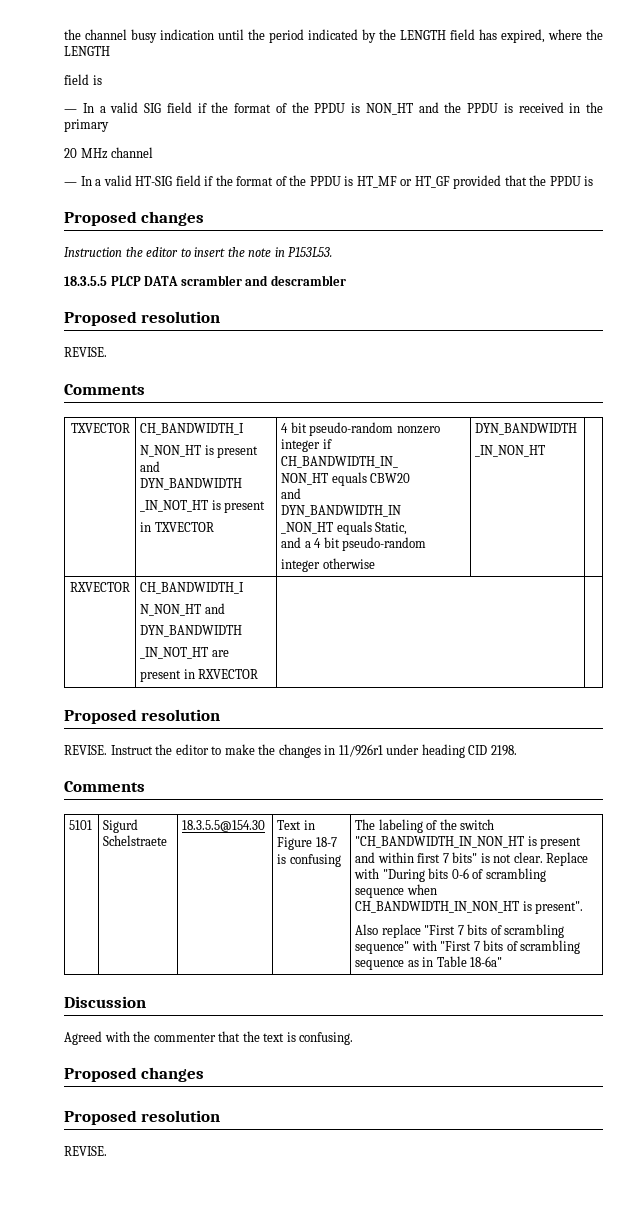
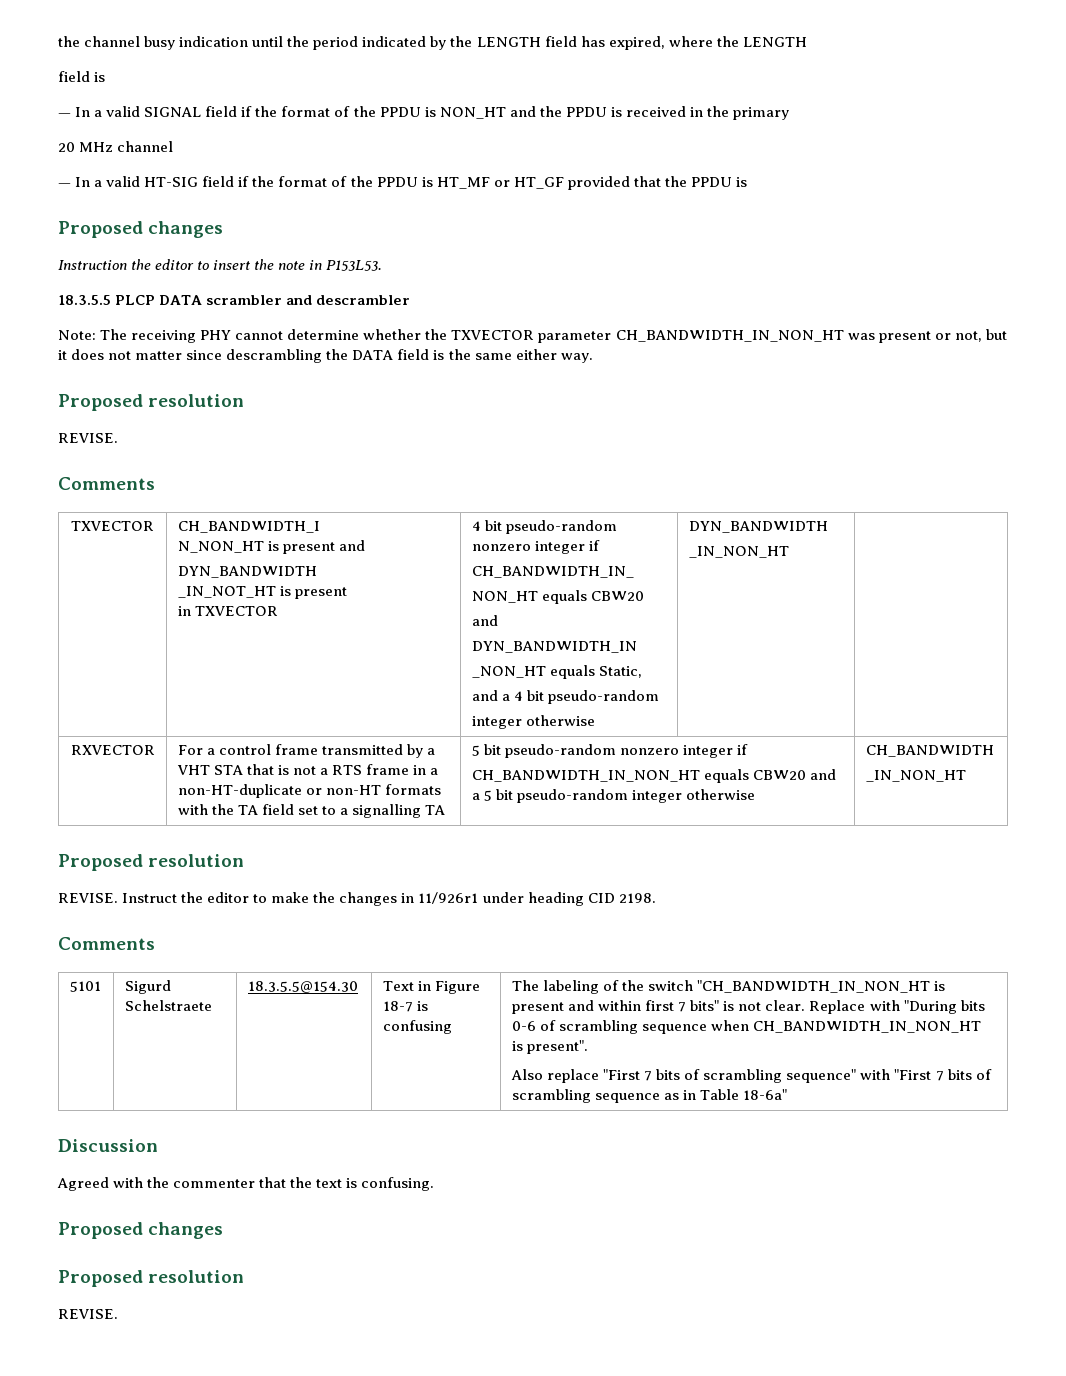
- — In a valid SIG field if the format of the PPDU is NON_HT and the PPDU is received in the primary
+ — In a valid SIGNAL field if the format of the PPDU is NON_HT and the PPDU is received in the primary
+ Note: The receiving PHY cannot determine whether the TXVECTOR parameter CH_BANDWIDTH_IN_NON_HT was present or not, but it does not matter since descrambling the DATA field is the same either way.
- RXVECTOR | CH_BANDWIDTH_I
- N_NON_HT and
- DYN_BANDWIDTH
- _IN_NOT_HT are
- present in RXVECTOR
+ RXVECTOR | For a control frame transmitted by a VHT STA that is not a RTS frame in a non-HT-duplicate or non-HT formats with the TA field set to a signalling TA | 5 bit pseudo-random nonzero integer if
+ CH_BANDWIDTH_IN_NON_HT equals CBW20 and a 5 bit pseudo-random integer otherwise | CH_BANDWIDTH
+ _IN_NON_HT

